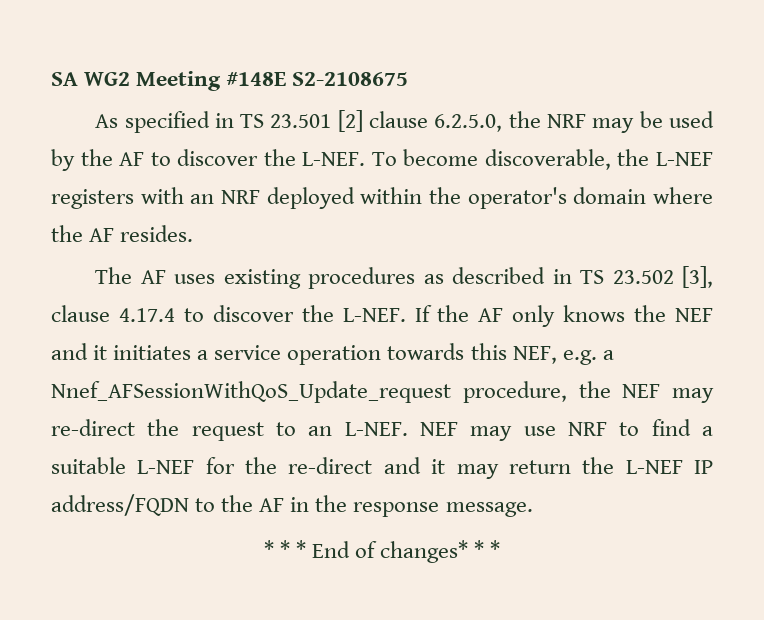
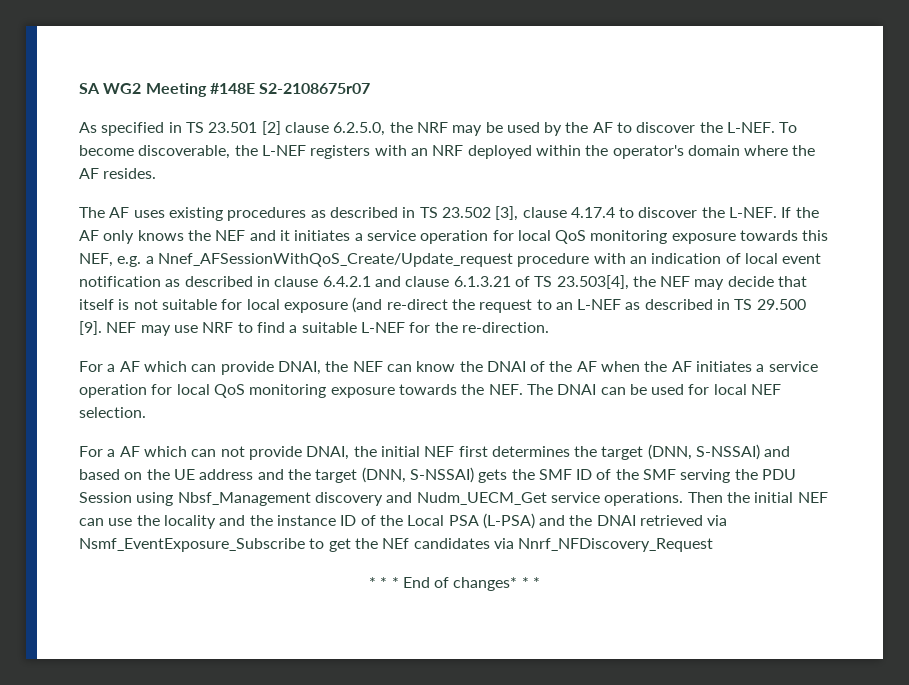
- SA WG2 Meeting #148E S2-2108675
+ SA WG2 Meeting #148E S2-2108675r07
- If the AF only knows the NEF and it initiates a service operation towards this NEF, e.g. a Nnef_AFSessionWithQoS_Update_request procedure, the NEF may re-direct the request to an L-NEF.
+ If the AF only knows the NEF and it initiates a service operation for local QoS monitoring exposure towards this NEF, e.g. a Nnef_AFSessionWithQoS_Create/Update_request procedure with an indication of local event notification as described in clause 6.4.2.1 and clause 6.1.3.21 of TS 23.503[4], the NEF may decide that itself is not suitable for local exposure (and re-direct the request to an L-NEF as described in TS 29.500 [9].
- NEF may use NRF to find a suitable L-NEF for the re-direct and it may return the L-NEF IP address/FQDN to the AF in the response message.
+ NEF may use NRF to find a suitable L-NEF for the re-direction.
+ For a AF which can provide DNAI, the NEF can know the DNAI of the AF when the AF initiates a service operation for local QoS monitoring exposure towards the NEF. The DNAI can be used for local NEF selection.
+ For a AF which can not provide DNAI, the initial NEF first determines the target (DNN, S-NSSAI) and based on the UE address and the target (DNN, S-NSSAI) gets the SMF ID of the SMF serving the PDU Session using Nbsf_Management discovery and Nudm_UECM_Get service operations. Then the initial NEF can use the locality and the instance ID of the Local PSA (L-PSA) and the DNAI retrieved via Nsmf_EventExposure_Subscribe to get the NEf candidates via Nnrf_NFDiscovery_Request

